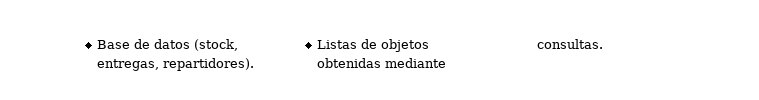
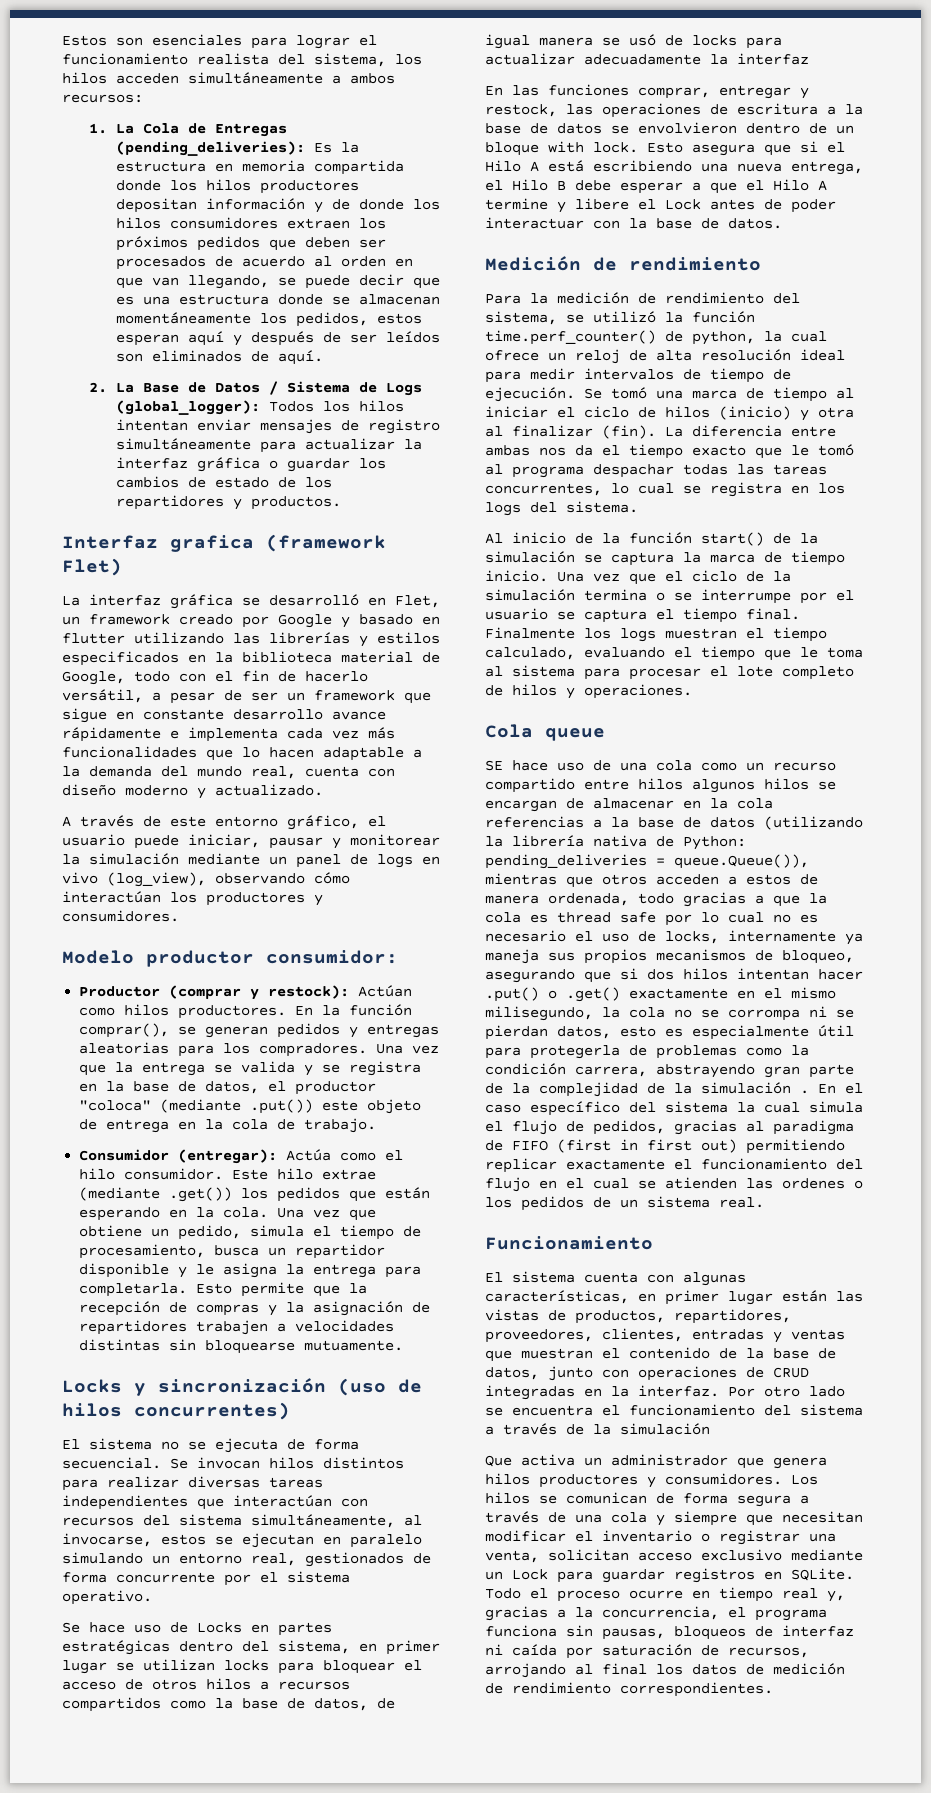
- Base de datos (stock, entregas, repartidores).
- Listas de objetos obtenidas mediante consultas.
+ Estos son esenciales para lograr el funcionamiento realista del sistema, los hilos acceden simultáneamente a ambos recursos:
+ 1. La Cola de Entregas (pending_deliveries): Es la estructura en memoria compartida donde los hilos productores depositan información y de donde los hilos consumidores extraen los próximos pedidos que deben ser procesados de acuerdo al orden en que van llegando, se puede decir que es una estructura donde se almacenan momentáneamente los pedidos, estos esperan aquí y después de ser leídos son eliminados de aquí.
+ 2. La Base de Datos / Sistema de Logs (global_logger): Todos los hilos intentan enviar mensajes de registro simultáneamente para actualizar la interfaz gráfica o guardar los cambios de estado de los repartidores y productos.
+ Interfaz grafica (framework Flet)
+ La interfaz gráfica se desarrolló en Flet, un framework creado por Google y basado en flutter utilizando las librerías y estilos especificados en la biblioteca material de Google, todo con el fin de hacerlo versátil, a pesar de ser un framework que sigue en constante desarrollo avance rápidamente e implementa cada vez más funcionalidades que lo hacen adaptable a la demanda del mundo real, cuenta con diseño moderno y actualizado.
+ A través de este entorno gráfico, el usuario puede iniciar, pausar y monitorear la simulación mediante un panel de logs en vivo (log_view), observando cómo interactúan los productores y consumidores.
+ Modelo productor consumidor:
+ Productor (comprar y restock): Actúan como hilos productores. En la función comprar(), se generan pedidos y entregas aleatorias para los compradores. Una vez que la entrega se valida y se registra en la base de datos, el productor "coloca" (mediante .put()) este objeto de entrega en la cola de trabajo.
+ Consumidor (entregar): Actúa como el hilo consumidor. Este hilo extrae (mediante .get()) los pedidos que están esperando en la cola. Una vez que obtiene un pedido, simula el tiempo de procesamiento, busca un repartidor disponible y le asigna la entrega para completarla. Esto permite que la recepción de compras y la asignación de repartidores trabajen a velocidades distintas sin bloquearse mutuamente.
+ Locks y sincronización (uso de hilos concurrentes)
+ El sistema no se ejecuta de forma secuencial. Se invocan hilos distintos para realizar diversas tareas independientes que interactúan con recursos del sistema simultáneamente, al invocarse, estos se ejecutan en paralelo simulando un entorno real, gestionados de forma concurrente por el sistema operativo.
+ Se hace uso de Locks en partes estratégicas dentro del sistema, en primer lugar se utilizan locks para bloquear el acceso de otros hilos a recursos compartidos como la base de datos, de igual manera se usó de locks para actualizar adecuadamente la interfaz
+ En las funciones comprar, entregar y restock, las operaciones de escritura a la base de datos se envolvieron dentro de un bloque with lock. Esto asegura que si el Hilo A está escribiendo una nueva entrega, el Hilo B debe esperar a que el Hilo A termine y libere el Lock antes de poder interactuar con la base de datos.
+ Medición de rendimiento
+ Para la medición de rendimiento del sistema, se utilizó la función time.perf_counter() de python, la cual ofrece un reloj de alta resolución ideal para medir intervalos de tiempo de ejecución. Se tomó una marca de tiempo al iniciar el ciclo de hilos (inicio) y otra al finalizar (fin). La diferencia entre ambas nos da el tiempo exacto que le tomó al programa despachar todas las tareas concurrentes, lo cual se registra en los logs del sistema.
+ Al inicio de la función start() de la simulación se captura la marca de tiempo inicio. Una vez que el ciclo de la simulación termina o se interrumpe por el usuario se captura el tiempo final. Finalmente los logs muestran el tiempo calculado, evaluando el tiempo que le toma al sistema para procesar el lote completo de hilos y operaciones.
+ Cola queue
+ SE hace uso de una cola como un recurso compartido entre hilos algunos hilos se encargan de almacenar en la cola referencias a la base de datos (utilizando la librería nativa de Python: pending_deliveries = queue.Queue()), mientras que otros acceden a estos de manera ordenada, todo gracias a que la cola es thread safe por lo cual no es necesario el uso de locks, internamente ya maneja sus propios mecanismos de bloqueo, asegurando que si dos hilos intentan hacer .put() o .get() exactamente en el mismo milisegundo, la cola no se corrompa ni se pierdan datos, esto es especialmente útil para protegerla de problemas como la condición carrera, abstrayendo gran parte de la complejidad de la simulación . En el caso específico del sistema la cual simula el flujo de pedidos, gracias al paradigma de FIFO (first in first out) permitiendo replicar exactamente el funcionamiento del flujo en el cual se atienden las ordenes o los pedidos de un sistema real.
+ Funcionamiento
+ El sistema cuenta con algunas características, en primer lugar están las vistas de productos, repartidores, proveedores, clientes, entradas y ventas que muestran el contenido de la base de datos, junto con operaciones de CRUD integradas en la interfaz. Por otro lado se encuentra el funcionamiento del sistema a través de la simulación
+ Que activa un administrador que genera hilos productores y consumidores. Los hilos se comunican de forma segura a través de una cola y siempre que necesitan modificar el inventario o registrar una venta, solicitan acceso exclusivo mediante un Lock para guardar registros en SQLite. Todo el proceso ocurre en tiempo real y, gracias a la concurrencia, el programa funciona sin pausas, bloqueos de interfaz ni caída por saturación de recursos, arrojando al final los datos de medición de rendimiento correspondientes.

